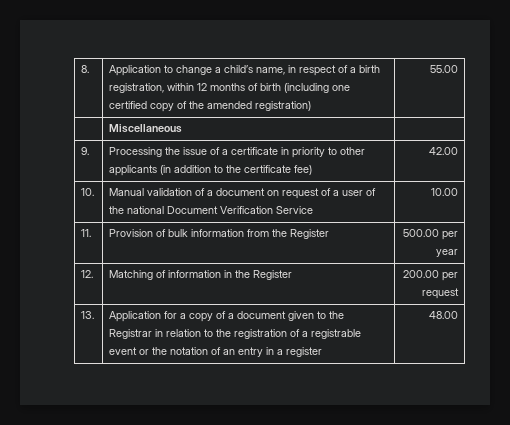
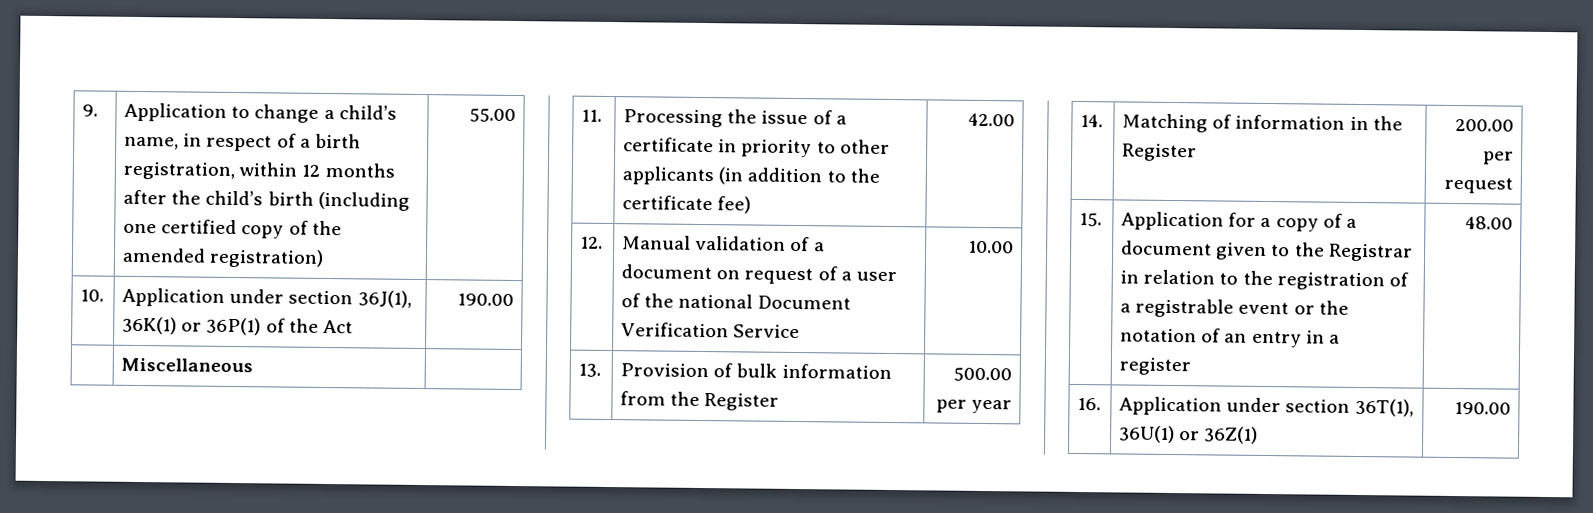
- 8. | Application to change a child’s name, in respect of a birth registration, within 12 months of birth (including one certified copy of the amended registration) | 55.00
+ 9. | Application to change a child’s name, in respect of a birth registration, within 12 months after the child’s birth (including one certified copy of the amended registration) | 55.00
+ 10. | Application under section 36J(1), 36K(1) or 36P(1) of the Act | 190.00
- 9. | Processing the issue of a certificate in priority to other applicants (in addition to the certificate fee) | 42.00
+ 11. | Processing the issue of a certificate in priority to other applicants (in addition to the certificate fee) | 42.00
- 10. | Manual validation of a document on request of a user of the national Document Verification Service | 10.00
+ 12. | Manual validation of a document on request of a user of the national Document Verification Service | 10.00
- 11. | Provision of bulk information from the Register | 500.00 per year
+ 13. | Provision of bulk information from the Register | 500.00 per year
- 12. | Matching of information in the Register | 200.00 per request
+ 14. | Matching of information in the Register | 200.00 per request
- 13. | Application for a copy of a document given to the Registrar in relation to the registration of a registrable event or the notation of an entry in a register | 48.00
+ 15. | Application for a copy of a document given to the Registrar in relation to the registration of a registrable event or the notation of an entry in a register | 48.00
+ 16. | Application under section 36T(1), 36U(1) or 36Z(1) | 190.00

